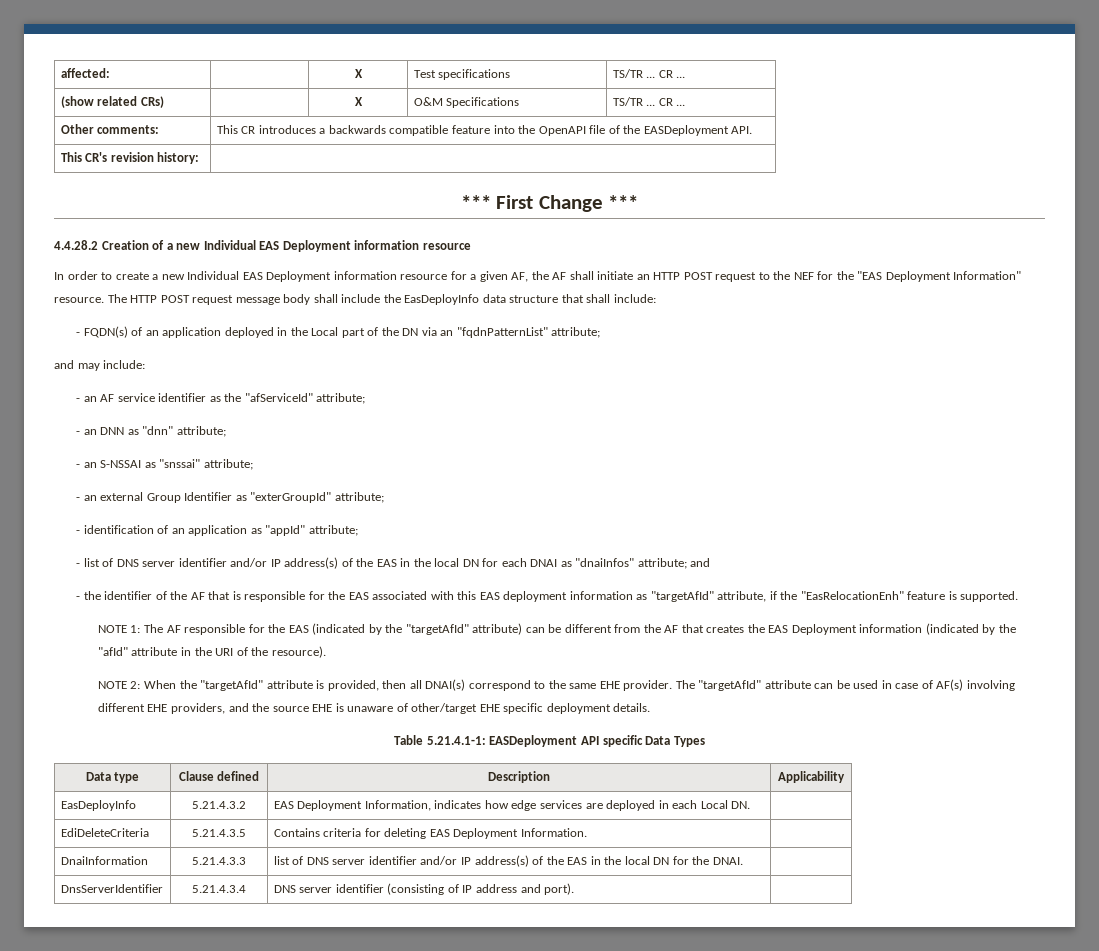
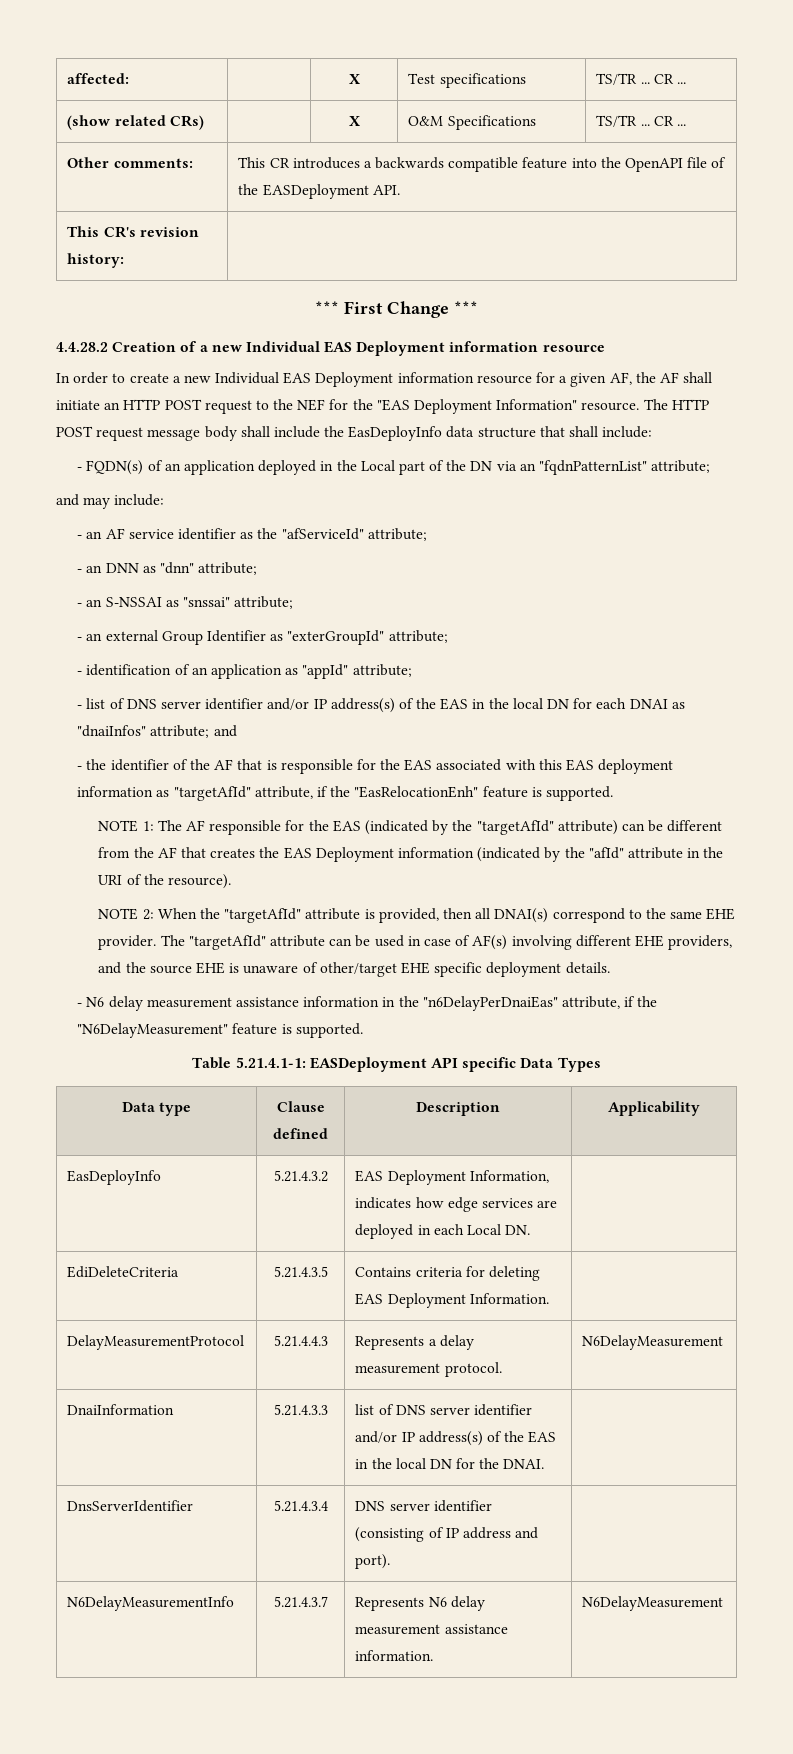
+ - N6 delay measurement assistance information in the "n6DelayPerDnaiEas" attribute, if the "N6DelayMeasurement" feature is supported.
+ DelayMeasurementProtocol | 5.21.4.4.3 | Represents a delay measurement protocol. | N6DelayMeasurement
+ N6DelayMeasurementInfo | 5.21.4.3.7 | Represents N6 delay measurement assistance information. | N6DelayMeasurement

